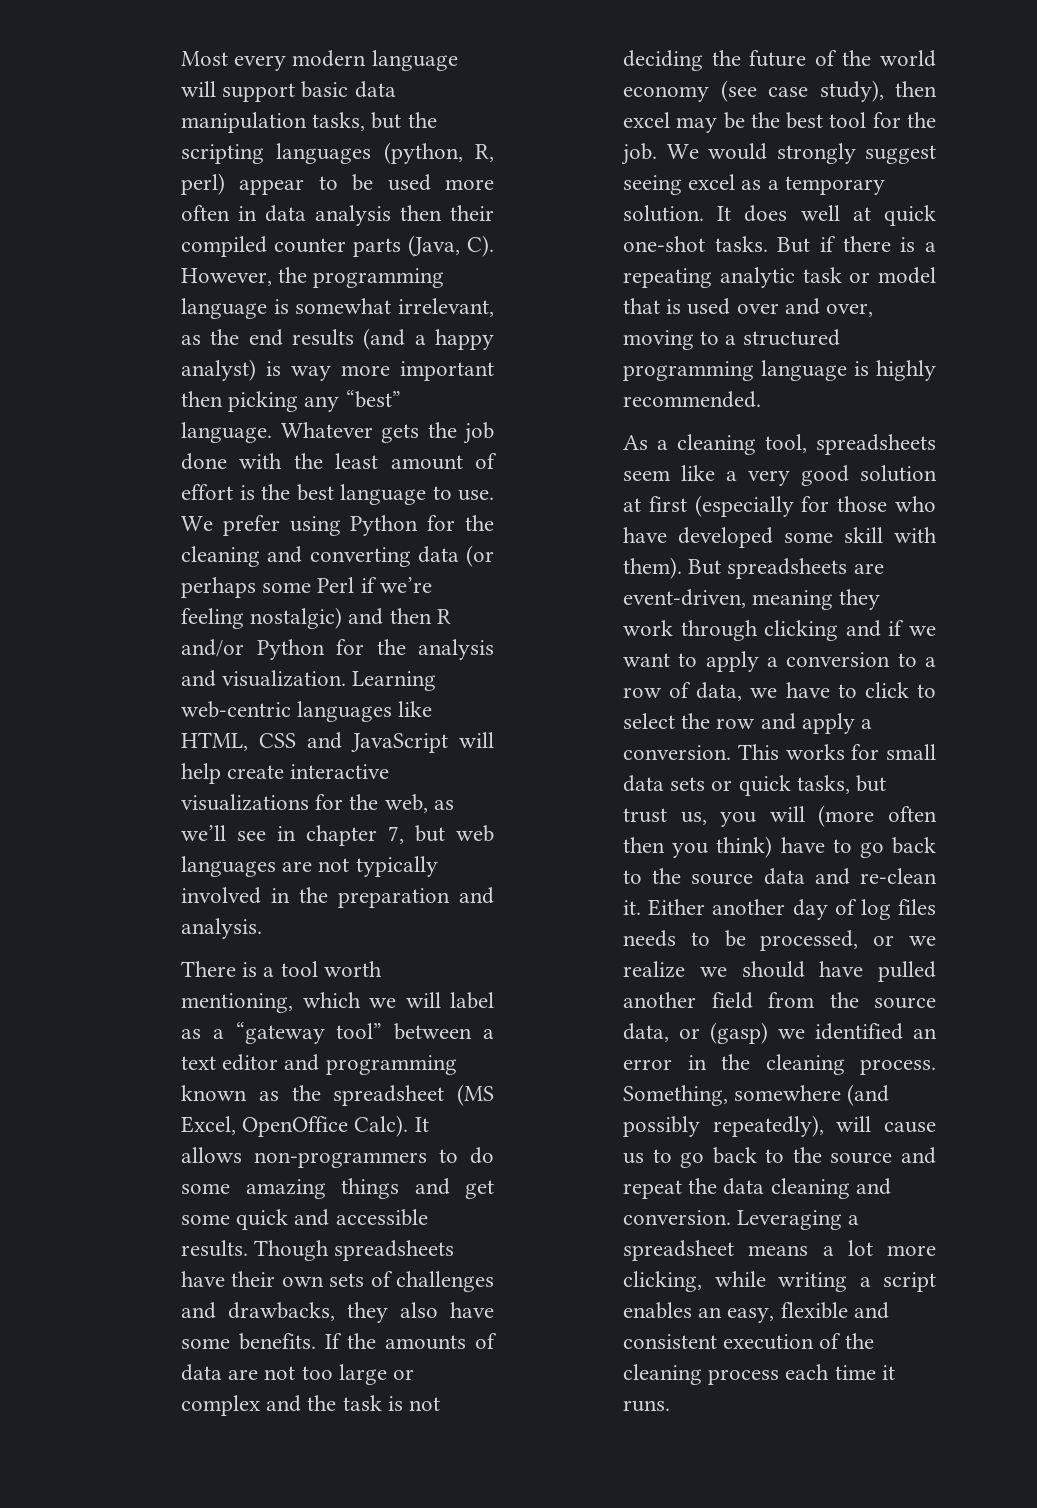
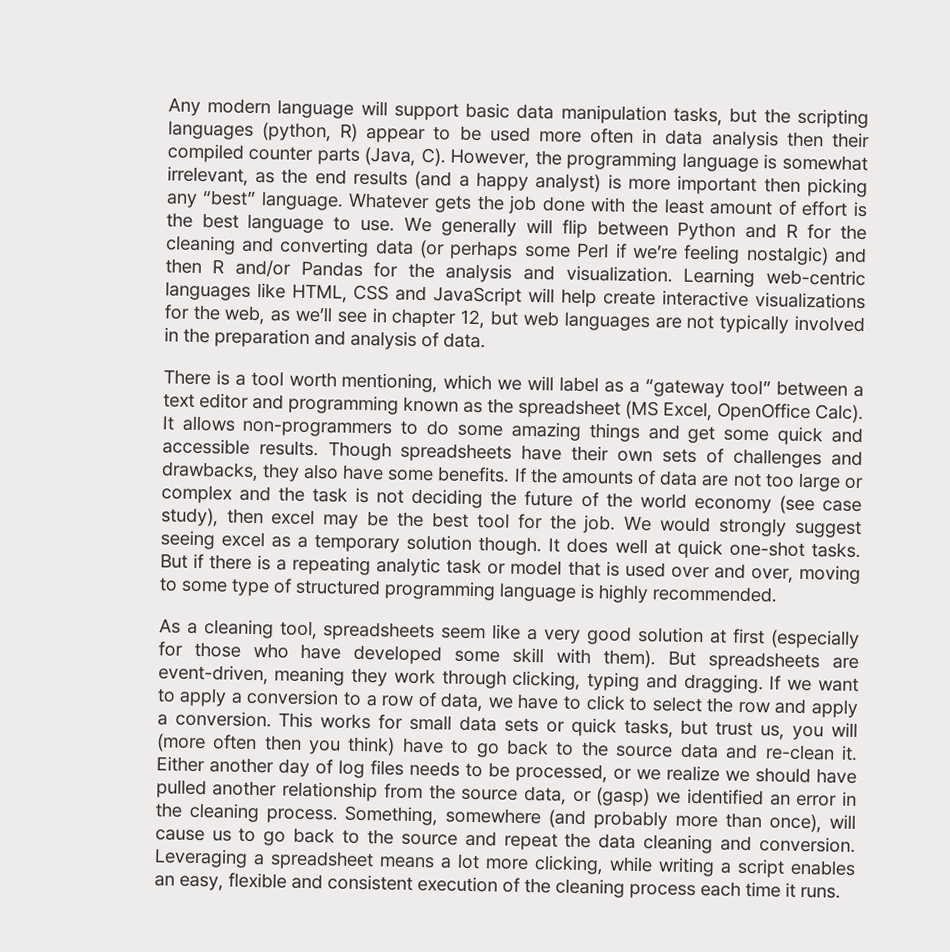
- Most every modern language will support basic data manipulation tasks, but the scripting languages (python, R, perl) appear to be used more often in data analysis then their compiled counter parts (Java, C). However, the programming language is somewhat irrelevant, as the end results (and a happy analyst) is way more important then picking any “best” language.
+ Any modern language will support basic data manipulation tasks, but the scripting languages (python, R) appear to be used more often in data analysis then their compiled counter parts (Java, C). However, the programming language is somewhat irrelevant, as the end results (and a happy analyst) is more important then picking any “best” language.
- We prefer using Python for the cleaning and converting data (or perhaps some Perl if we’re feeling nostalgic) and then R and/or Python for the analysis and visualization.
+ We generally will flip between Python and R for the cleaning and converting data (or perhaps some Perl if we’re feeling nostalgic) and then R and/or Pandas for the analysis and visualization.
- Learning web-centric languages like HTML, CSS and JavaScript will help create interactive visualizations for the web, as we’ll see in chapter 7, but web languages are not typically involved in the preparation and analysis.
+ Learning web-centric languages like HTML, CSS and JavaScript will help create interactive visualizations for the web, as we’ll see in chapter 12, but web languages are not typically involved in the preparation and analysis of data.
- We would strongly suggest seeing excel as a temporary solution.
+ We would strongly suggest seeing excel as a temporary solution though.
- But if there is a repeating analytic task or model that is used over and over, moving to a structured programming language is highly recommended.
+ But if there is a repeating analytic task or model that is used over and over, moving to some type of structured programming language is highly recommended.
- But spreadsheets are event-driven, meaning they work through clicking and if we want to apply a conversion to a row of data, we have to click to select the row and apply a conversion.
+ But spreadsheets are event-driven, meaning they work through clicking, typing and dragging. If we want to apply a conversion to a row of data, we have to click to select the row and apply a conversion.
- Either another day of log files needs to be processed, or we realize we should have pulled another field from the source data, or (gasp) we identified an error in the cleaning process.
+ Either another day of log files needs to be processed, or we realize we should have pulled another relationship from the source data, or (gasp) we identified an error in the cleaning process.
- Something, somewhere (and possibly repeatedly), will cause us to go back to the source and repeat the data cleaning and conversion.
+ Something, somewhere (and probably more than once), will cause us to go back to the source and repeat the data cleaning and conversion.

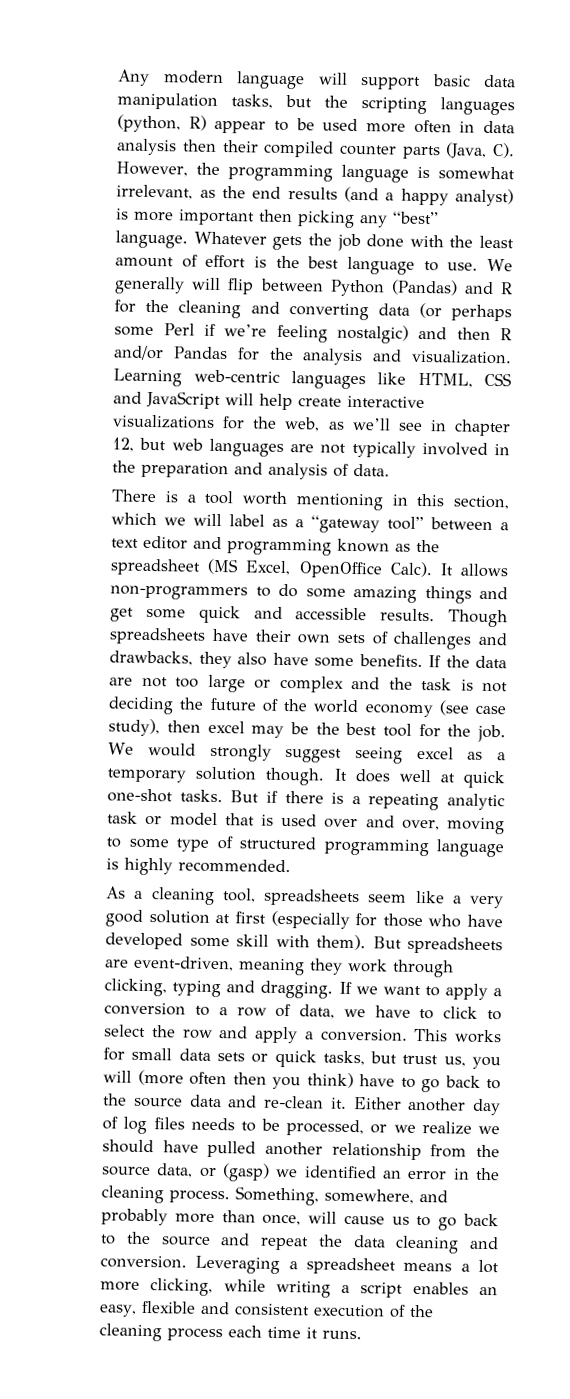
- We generally will flip between Python and R for the cleaning and converting data (or perhaps some Perl if we’re feeling nostalgic) and then R and/or Pandas for the analysis and visualization.
+ We generally will flip between Python (Pandas) and R for the cleaning and converting data (or perhaps some Perl if we’re feeling nostalgic) and then R and/or Pandas for the analysis and visualization.
- There is a tool worth mentioning, which we will label as a “gateway tool” between a text editor and programming known as the spreadsheet (MS Excel, OpenOffice Calc).
+ There is a tool worth mentioning in this section, which we will label as a “gateway tool” between a text editor and programming known as the spreadsheet (MS Excel, OpenOffice Calc).
- If the amounts of data are not too large or complex and the task is not deciding the future of the world economy (see case study), then excel may be the best tool for the job.
+ If the data are not too large or complex and the task is not deciding the future of the world economy (see case study), then excel may be the best tool for the job.
- Something, somewhere (and probably more than once), will cause us to go back to the source and repeat the data cleaning and conversion.
+ Something, somewhere, and probably more than once, will cause us to go back to the source and repeat the data cleaning and conversion.

